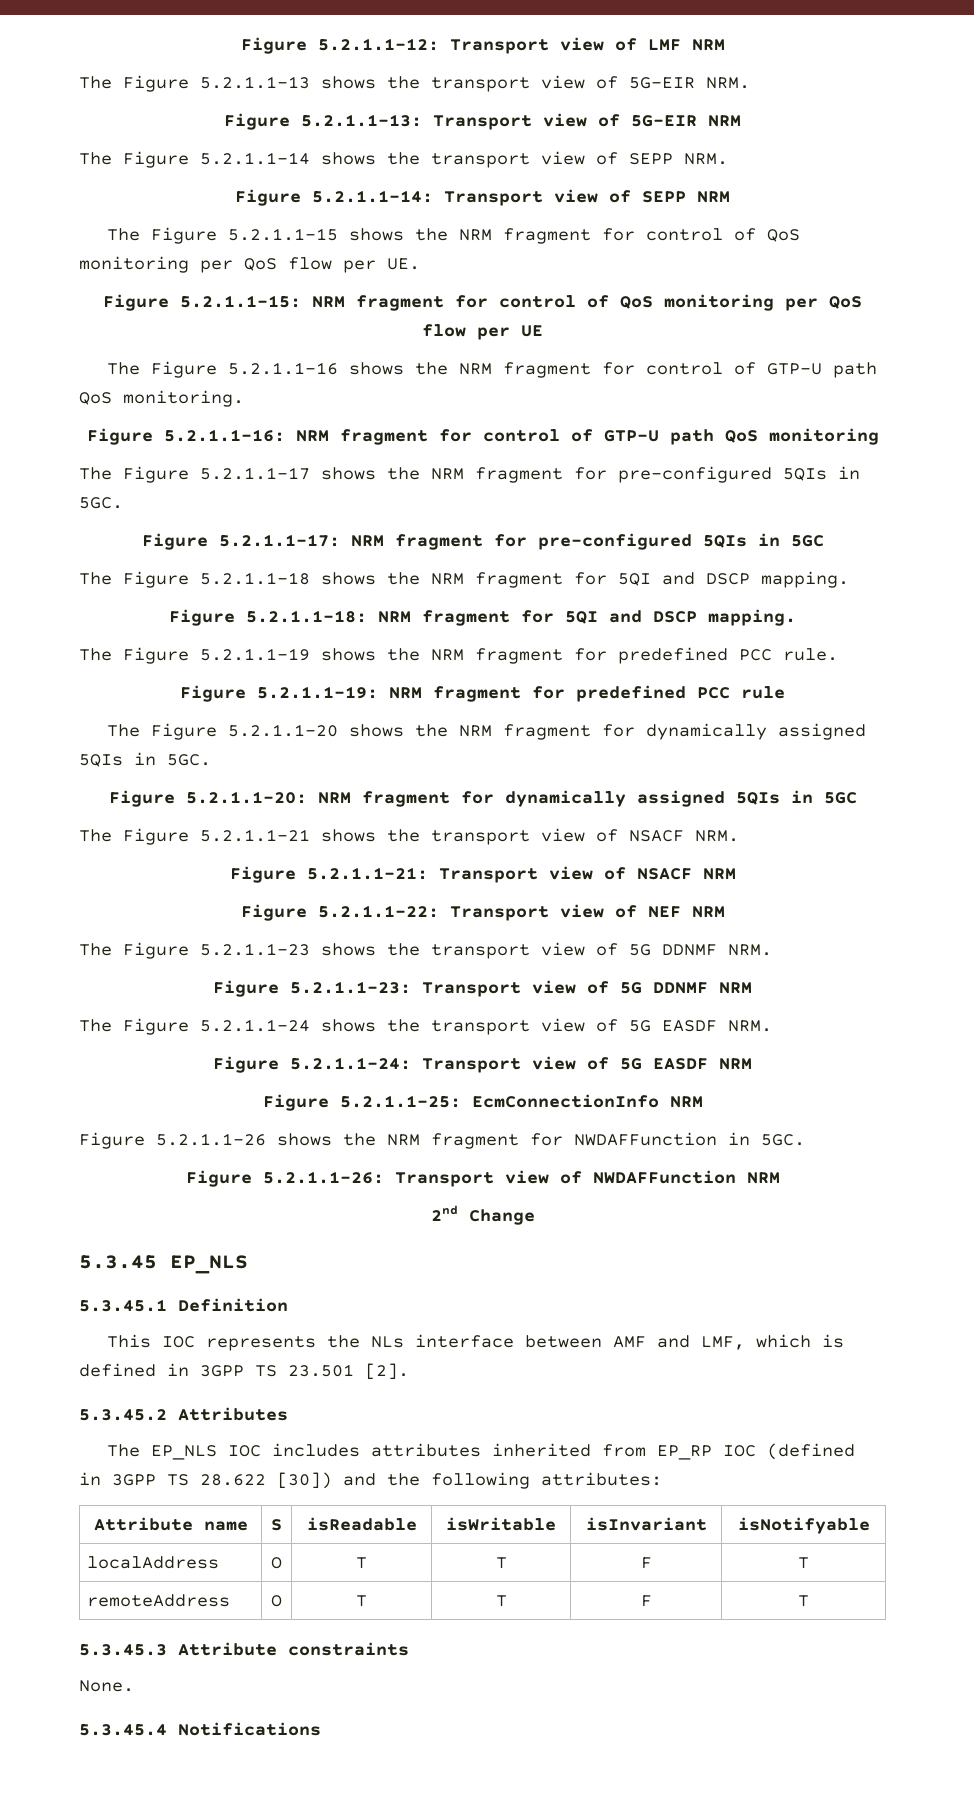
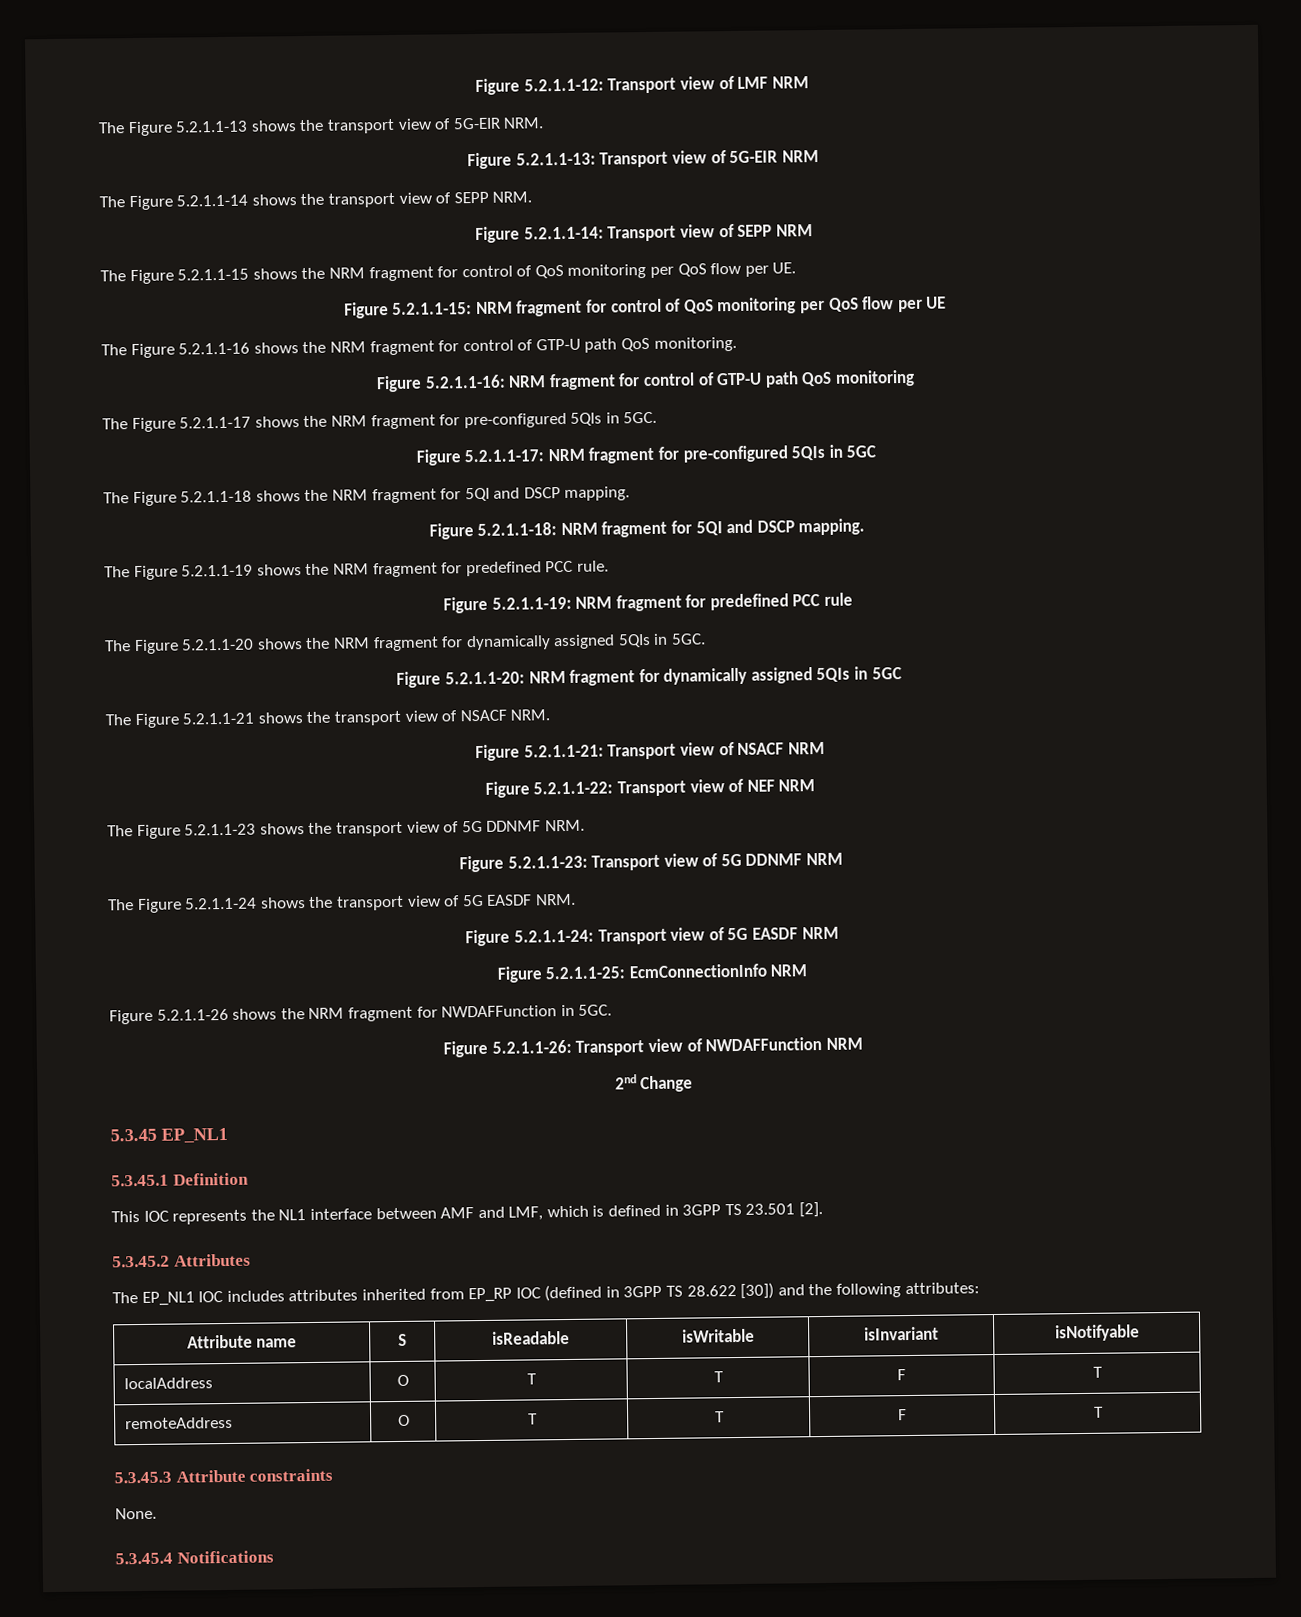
- 5.3.45 EP_NLS
+ 5.3.45 EP_NL1
- This IOC represents the NLs interface between AMF and LMF, which is defined in 3GPP TS 23.501 [2].
+ This IOC represents the NL1 interface between AMF and LMF, which is defined in 3GPP TS 23.501 [2].
- The EP_NLS IOC includes attributes inherited from EP_RP IOC (defined in 3GPP TS 28.622 [30]) and the following attributes:
+ The EP_NL1 IOC includes attributes inherited from EP_RP IOC (defined in 3GPP TS 28.622 [30]) and the following attributes:

